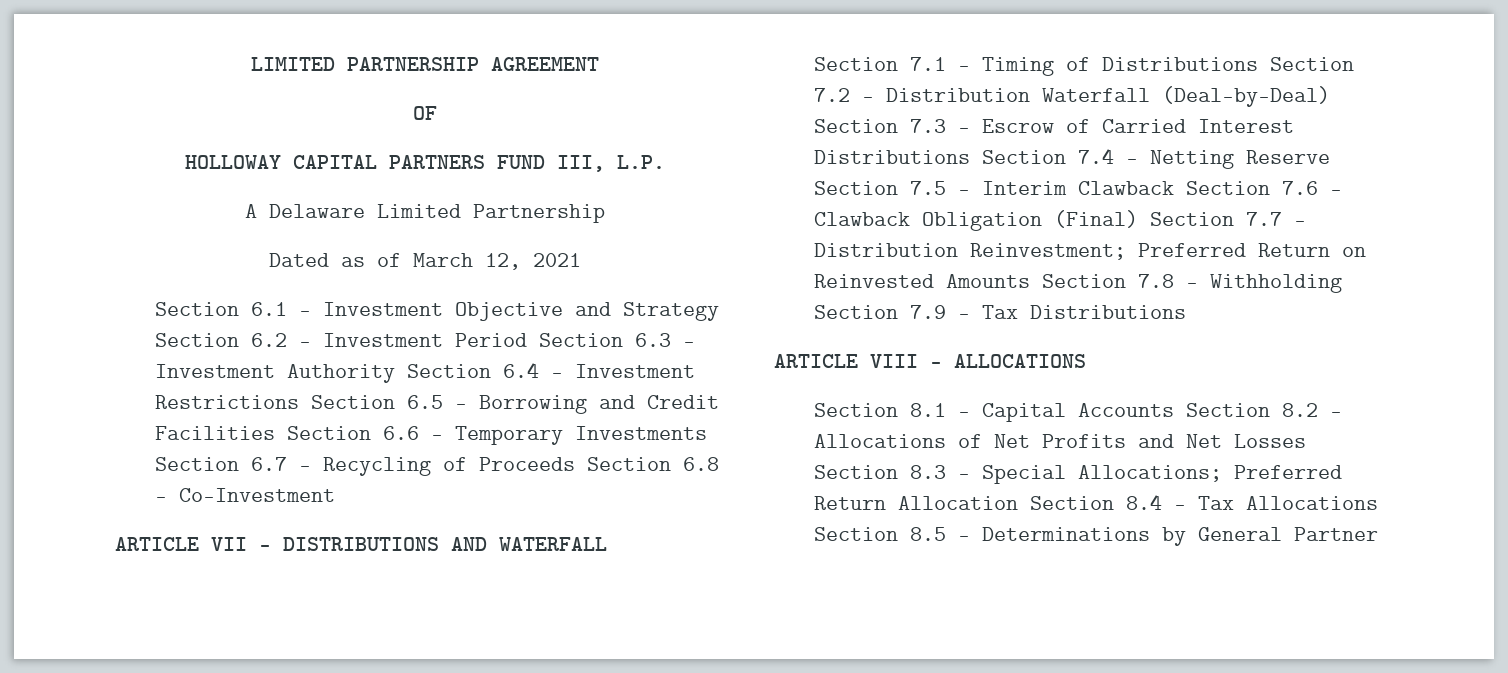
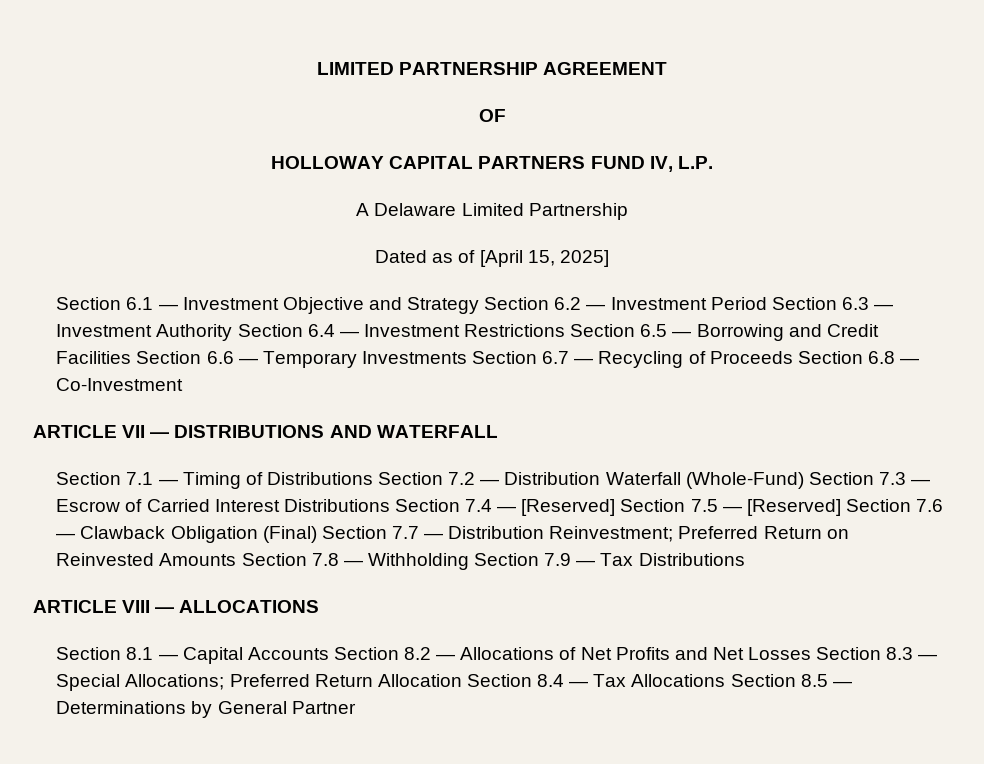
- HOLLOWAY CAPITAL PARTNERS FUND III, L.P.
+ HOLLOWAY CAPITAL PARTNERS FUND IV, L.P.
- Dated as of March 12, 2021
+ Dated as of [April 15, 2025]
- Section 7.1 — Timing of Distributions Section 7.2 — Distribution Waterfall (Deal-by-Deal) Section 7.3 — Escrow of Carried Interest Distributions Section 7.4 — Netting Reserve Section 7.5 — Interim Clawback Section 7.6 — Clawback Obligation (Final) Section 7.7 — Distribution Reinvestment; Preferred Return on Reinvested Amounts Section 7.8 — Withholding Section 7.9 — Tax Distributions
+ Section 7.1 — Timing of Distributions Section 7.2 — Distribution Waterfall (Whole-Fund) Section 7.3 — Escrow of Carried Interest Distributions Section 7.4 — [Reserved] Section 7.5 — [Reserved] Section 7.6 — Clawback Obligation (Final) Section 7.7 — Distribution Reinvestment; Preferred Return on Reinvested Amounts Section 7.8 — Withholding Section 7.9 — Tax Distributions

